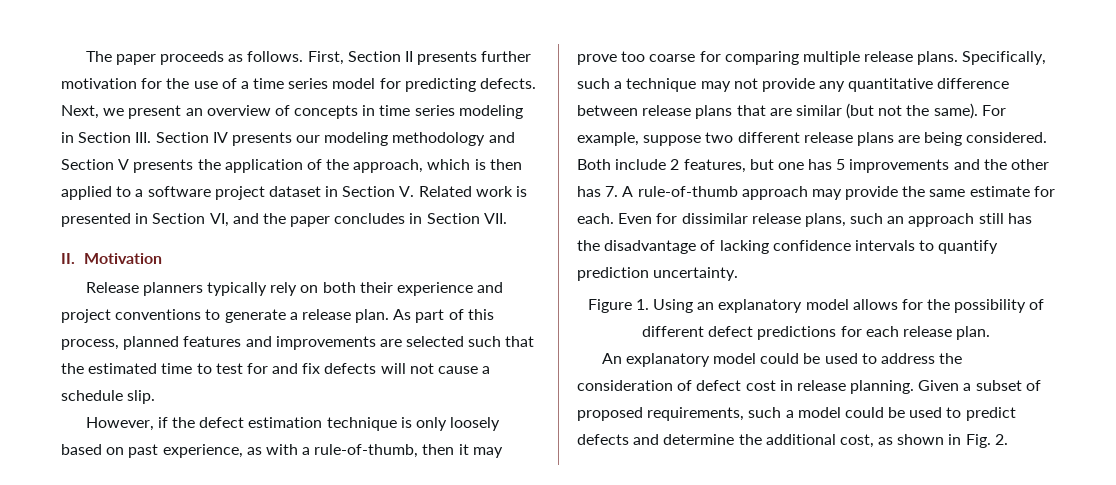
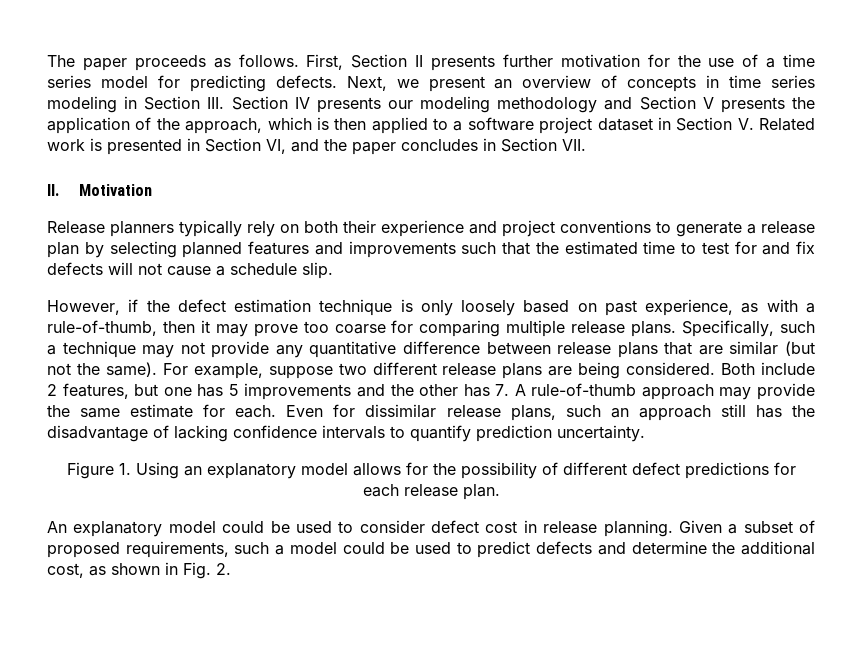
- Release planners typically rely on both their experience and project conventions to generate a release plan. As part of this process, planned features and improvements are selected such that the estimated time to test for and fix defects will not cause a schedule slip.
+ Release planners typically rely on both their experience and project conventions to generate a release plan by selecting planned features and improvements such that the estimated time to test for and fix defects will not cause a schedule slip.
- An explanatory model could be used to address the consideration of defect cost in release planning.
+ An explanatory model could be used to consider defect cost in release planning.

